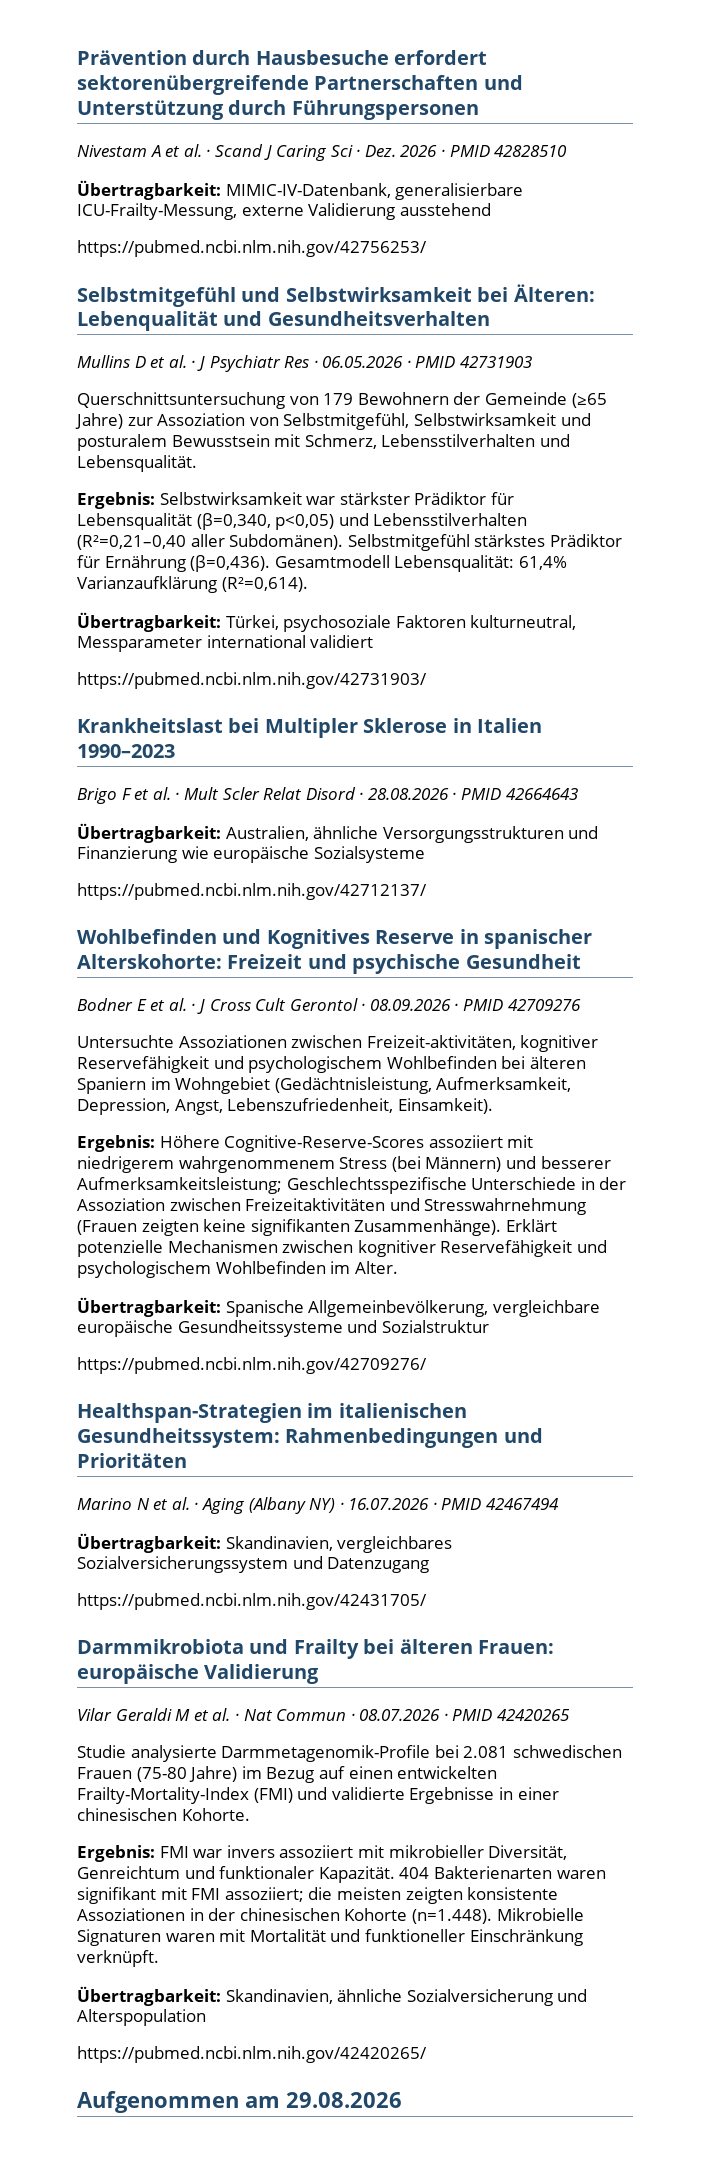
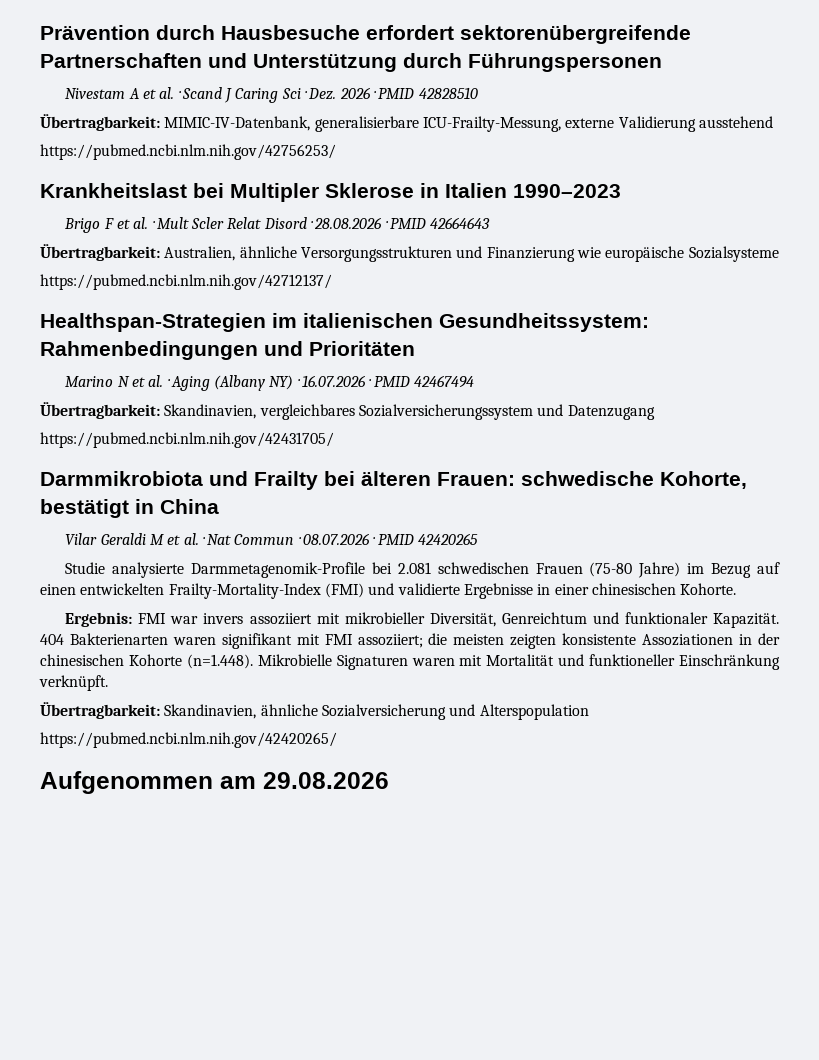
- Selbstmitgefühl und Selbstwirksamkeit bei Älteren: Lebenqualität und Gesundheitsverhalten
- Mullins D et al. · J Psychiatr Res · 06.05.2026 · PMID 42731903
- Querschnittsuntersuchung von 179 Bewohnern der Gemeinde (≥65 Jahre) zur Assoziation von Selbstmitgefühl, Selbstwirksamkeit und posturalem Bewusstsein mit Schmerz, Lebensstilverhalten und Lebensqualität.
- Ergebnis: Selbstwirksamkeit war stärkster Prädiktor für Lebensqualität (β=0,340, p<0,05) und Lebensstilverhalten (R²=0,21–0,40 aller Subdomänen). Selbstmitgefühl stärkstes Prädiktor für Ernährung (β=0,436). Gesamtmodell Lebensqualität: 61,4% Varianzaufklärung (R²=0,614).
- Übertragbarkeit: Türkei, psychosoziale Faktoren kulturneutral, Messparameter international validiert
- https://pubmed.ncbi.nlm.nih.gov/42731903/
- Wohlbefinden und Kognitives Reserve in spanischer Alterskohorte: Freizeit und psychische Gesundheit
- Bodner E et al. · J Cross Cult Gerontol · 08.09.2026 · PMID 42709276
- Untersuchte Assoziationen zwischen Freizeit-aktivitäten, kognitiver Reservefähigkeit und psychologischem Wohlbefinden bei älteren Spaniern im Wohngebiet (Gedächtnisleistung, Aufmerksamkeit, Depression, Angst, Lebenszufriedenheit, Einsamkeit).
- Ergebnis: Höhere Cognitive-Reserve-Scores assoziiert mit niedrigerem wahrgenommenem Stress (bei Männern) und besserer Aufmerksamkeitsleistung; Geschlechtsspezifische Unterschiede in der Assoziation zwischen Freizeitaktivitäten und Stresswahrnehmung (Frauen zeigten keine signifikanten Zusammenhänge). Erklärt potenzielle Mechanismen zwischen kognitiver Reservefähigkeit und psychologischem Wohlbefinden im Alter.
- Übertragbarkeit: Spanische Allgemeinbevölkerung, vergleichbare europäische Gesundheitssysteme und Sozialstruktur
- https://pubmed.ncbi.nlm.nih.gov/42709276/
- Darmmikrobiota und Frailty bei älteren Frauen: europäische Validierung
+ Darmmikrobiota und Frailty bei älteren Frauen: schwedische Kohorte, bestätigt in China

